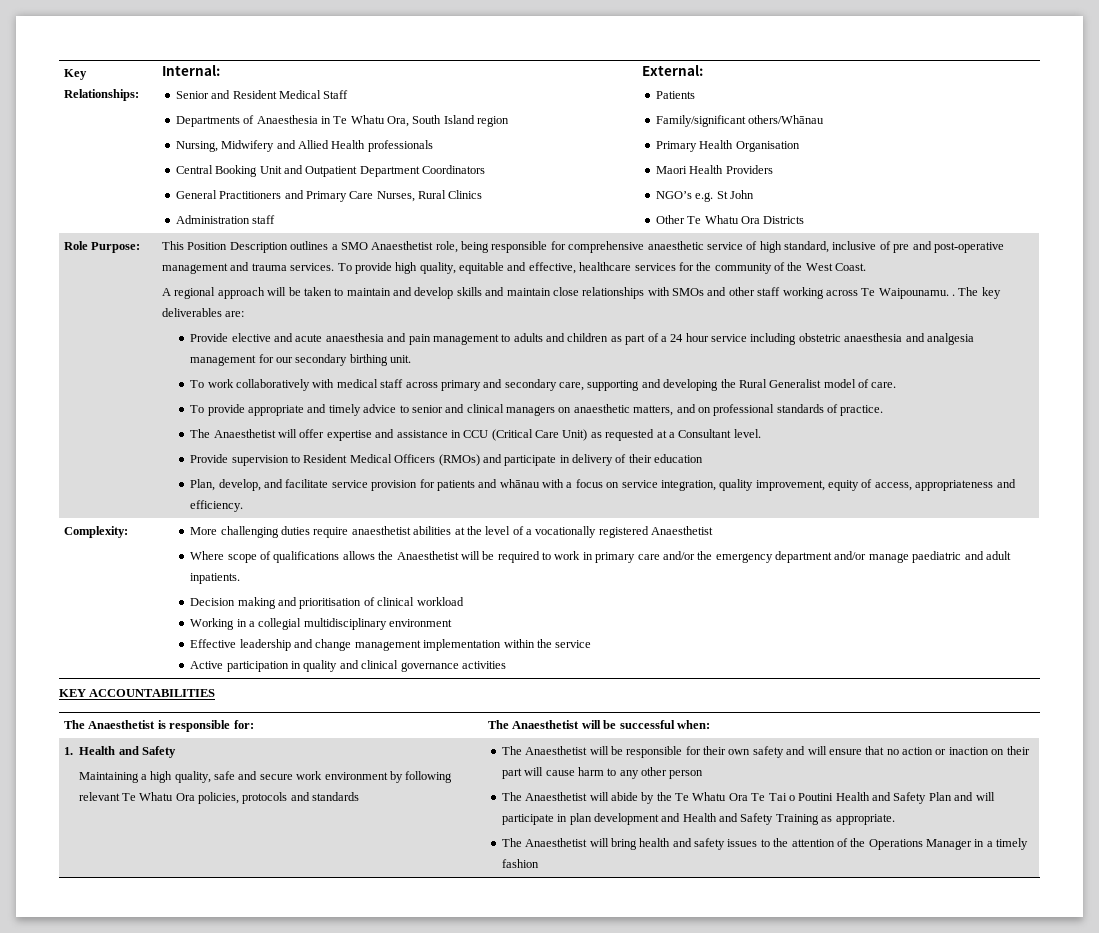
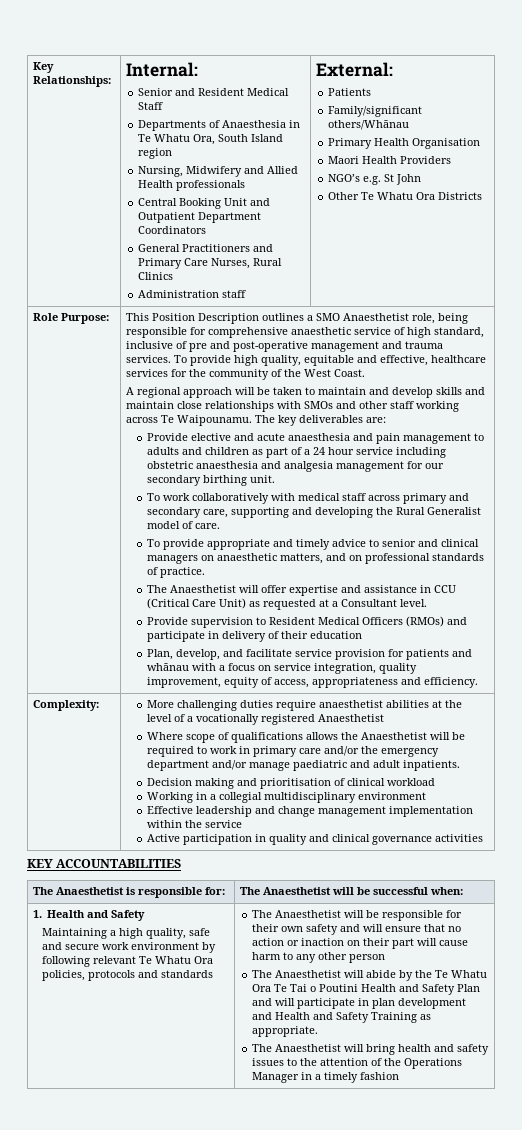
- A regional approach will be taken to maintain and develop skills and maintain close relationships with SMOs and other staff working across Te Waipounamu. .
+ A regional approach will be taken to maintain and develop skills and maintain close relationships with SMOs and other staff working across Te Waipounamu.

